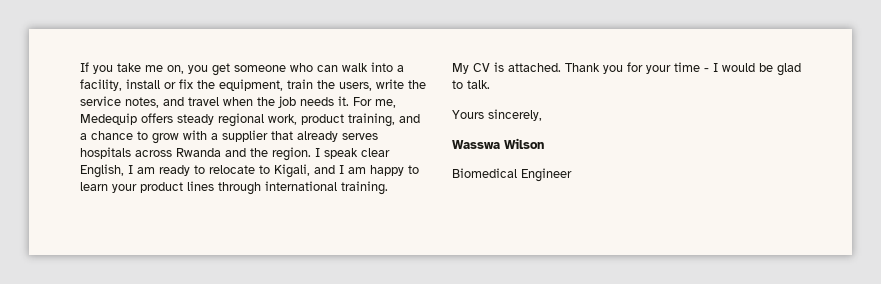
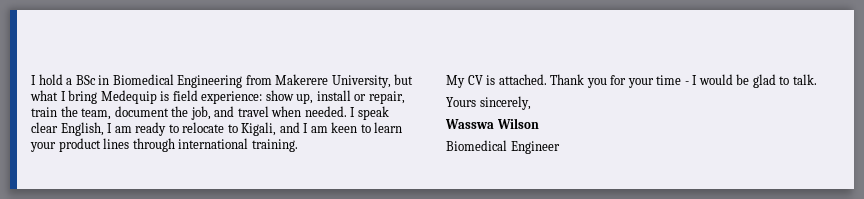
- If you take me on, you get someone who can walk into a facility, install or fix the equipment, train the users, write the service notes, and travel when the job needs it. For me, Medequip offers steady regional work, product training, and a chance to grow with a supplier that already serves hospitals across Rwanda and the region.
+ I hold a BSc in Biomedical Engineering from Makerere University, but what I bring Medequip is field experience: show up, install or repair, train the team, document the job, and travel when needed.
- I speak clear English, I am ready to relocate to Kigali, and I am happy to learn your product lines through international training.
+ I speak clear English, I am ready to relocate to Kigali, and I am keen to learn your product lines through international training.

